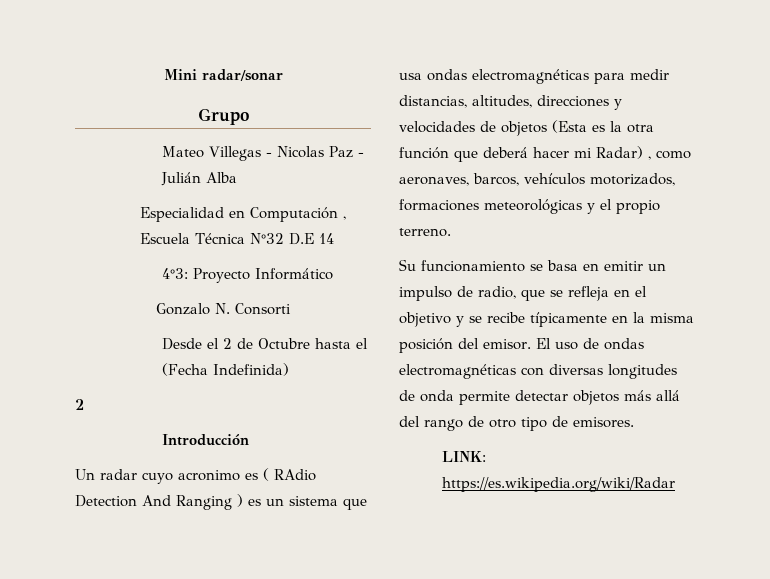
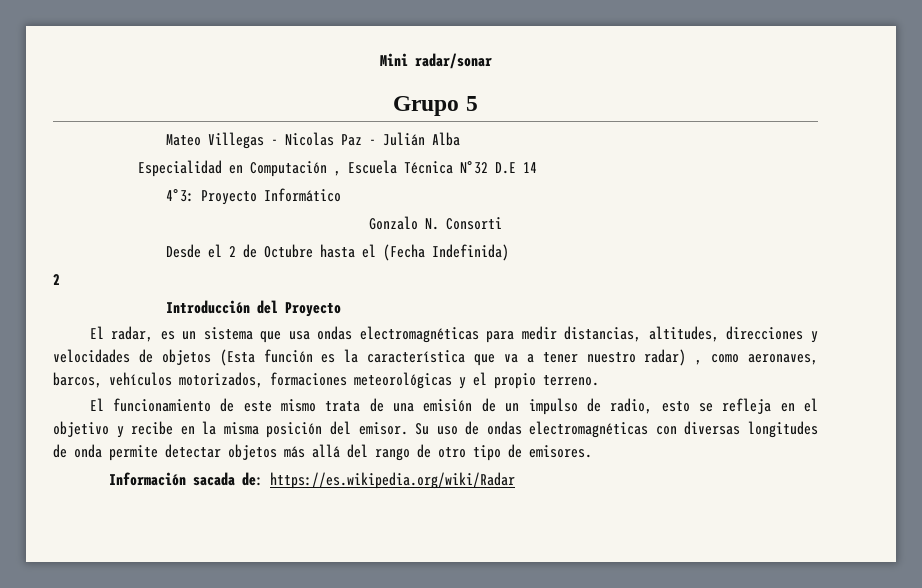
- Grupo
+ Grupo 5
- Introducción
- Un radar cuyo acronimo es ( RAdio Detection And Ranging ) es un sistema que usa ondas electromagnéticas para medir distancias, altitudes, direcciones y velocidades de objetos (Esta es la otra función que deberá hacer mi Radar) , como aeronaves, barcos, vehículos motorizados, formaciones meteorológicas y el propio terreno.
+ Introducción del Proyecto
+ El radar, es un sistema que usa ondas electromagnéticas para medir distancias, altitudes, direcciones y velocidades de objetos (Esta función es la característica que va a tener nuestro radar) , como aeronaves, barcos, vehículos motorizados, formaciones meteorológicas y el propio terreno.
- Su funcionamiento se basa en emitir un impulso de radio, que se refleja en el objetivo y se recibe típicamente en la misma posición del emisor.
+ El funcionamiento de este mismo trata de una emisión de un impulso de radio, esto se refleja en el objetivo y recibe en la misma posición del emisor.
- El uso de ondas electromagnéticas con diversas longitudes de onda permite detectar objetos más allá del rango de otro tipo de emisores.
+ Su uso de ondas electromagnéticas con diversas longitudes de onda permite detectar objetos más allá del rango de otro tipo de emisores.
- LINK: https://es.wikipedia.org/wiki/Radar
+ Información sacada de: https://es.wikipedia.org/wiki/Radar

